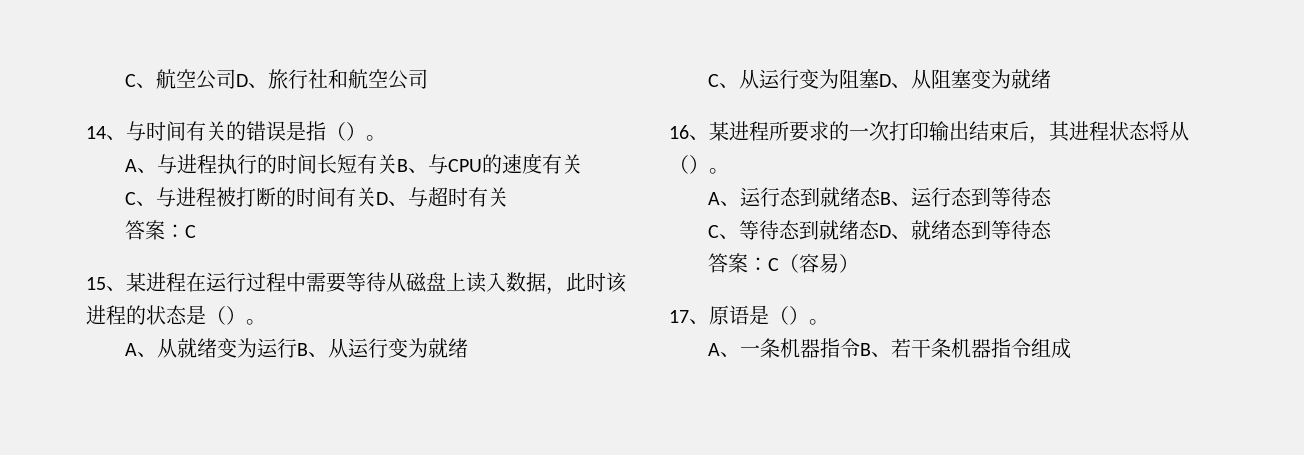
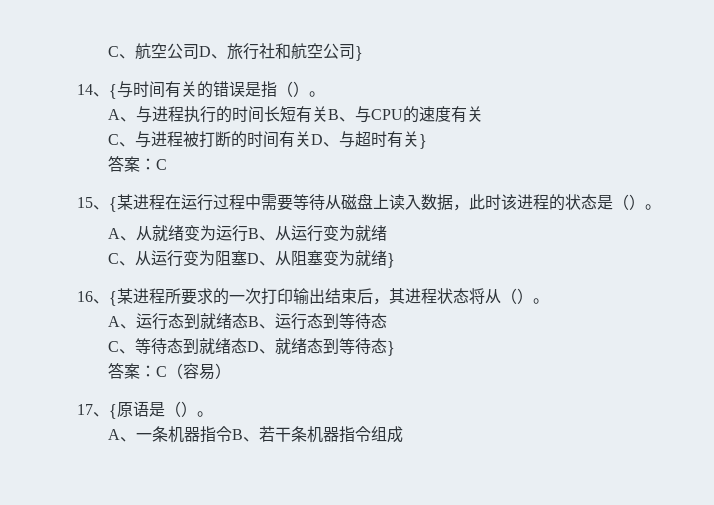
- C、航空公司D、旅行社和航空公司
+ C、航空公司D、旅行社和航空公司}
- 14、与时间有关的错误是指（）。
+ 14、{与时间有关的错误是指（）。
- C、与进程被打断的时间有关D、与超时有关
+ C、与进程被打断的时间有关D、与超时有关}
- 15、某进程在运行过程中需要等待从磁盘上读入数据，此时该进程的状态是（）。
+ 15、{某进程在运行过程中需要等待从磁盘上读入数据，此时该进程的状态是（）。
- C、从运行变为阻塞D、从阻塞变为就绪
+ C、从运行变为阻塞D、从阻塞变为就绪}
- 16、某进程所要求的一次打印输出结束后，其进程状态将从（）。
+ 16、{某进程所要求的一次打印输出结束后，其进程状态将从（）。
- C、等待态到就绪态D、就绪态到等待态
+ C、等待态到就绪态D、就绪态到等待态}
- 17、原语是（）。
+ 17、{原语是（）。

